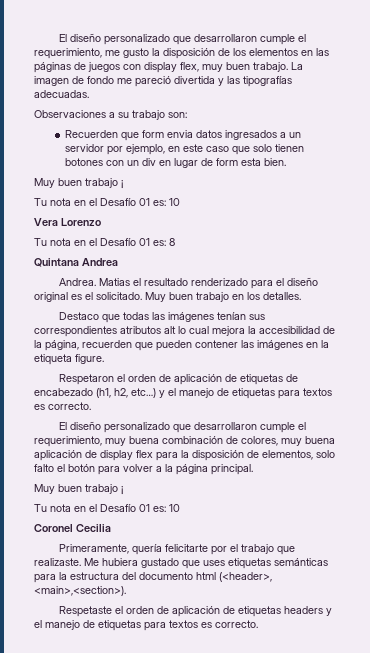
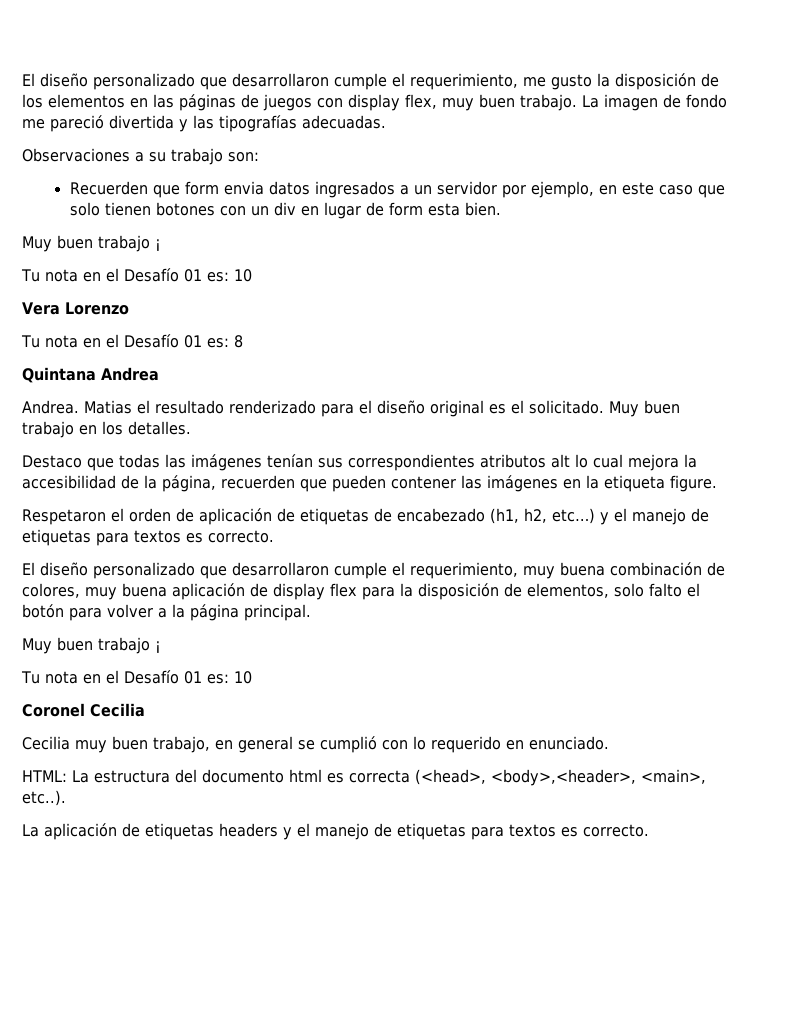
- Primeramente, quería felicitarte por el trabajo que realizaste. Me hubiera gustado que uses etiquetas semánticas para la estructura del documento html (<header>, <main>,<section>).
- Respetaste el orden de aplicación de etiquetas headers y el manejo de etiquetas para textos es correcto.
+ Cecilia muy buen trabajo, en general se cumplió con lo requerido en enunciado.
+ HTML: La estructura del documento html es correcta (<head>, <body>,<header>, <main>, etc..).
+ La aplicación de etiquetas headers y el manejo de etiquetas para textos es correcto.

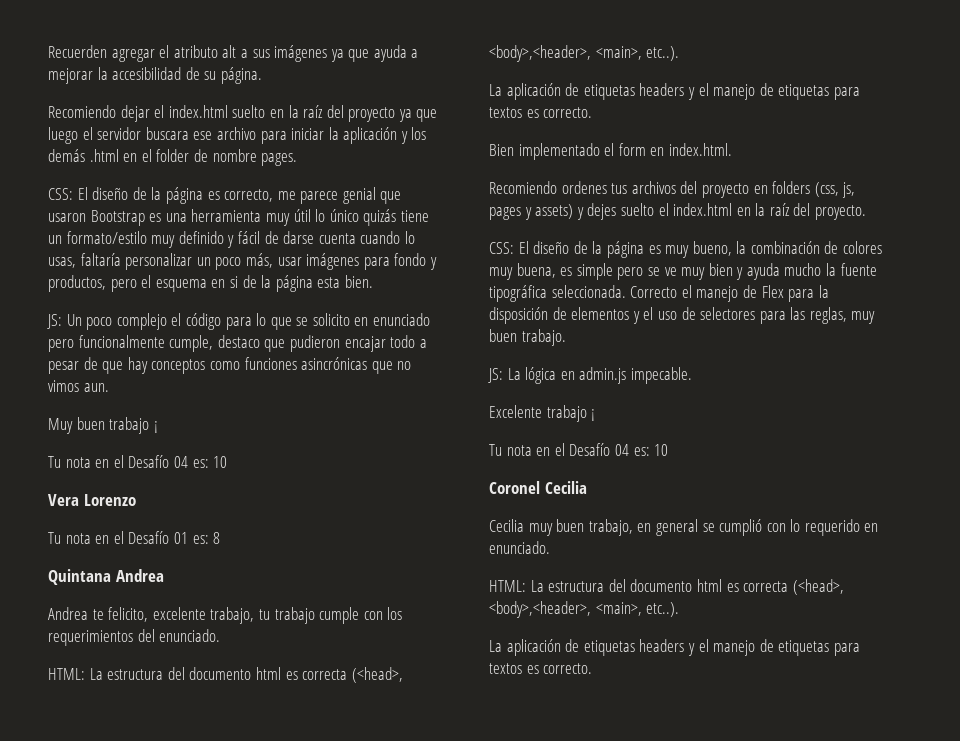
- El diseño personalizado que desarrollaron cumple el requerimiento, me gusto la disposición de los elementos en las páginas de juegos con display flex, muy buen trabajo. La imagen de fondo me pareció divertida y las tipografías adecuadas.
- Observaciones a su trabajo son:
- Recuerden que form envia datos ingresados a un servidor por ejemplo, en este caso que solo tienen botones con un div en lugar de form esta bien.
+ Recuerden agregar el atributo alt a sus imágenes ya que ayuda a mejorar la accesibilidad de su página.
+ Recomiendo dejar el index.html suelto en la raíz del proyecto ya que luego el servidor buscara ese archivo para iniciar la aplicación y los demás .html en el folder de nombre pages.
+ CSS: El diseño de la página es correcto, me parece genial que usaron Bootstrap es una herramienta muy útil lo único quizás tiene un formato/estilo muy definido y fácil de darse cuenta cuando lo usas, faltaría personalizar un poco más, usar imágenes para fondo y productos, pero el esquema en si de la página esta bien.
+ JS: Un poco complejo el código para lo que se solicito en enunciado pero funcionalmente cumple, destaco que pudieron encajar todo a pesar de que hay conceptos como funciones asincrónicas que no vimos aun.
  Muy buen trabajo ¡
- Tu nota en el Desafío 01 es: 10
+ Tu nota en el Desafío 04 es: 10
- Andrea. Matias el resultado renderizado para el diseño original es el solicitado. Muy buen trabajo en los detalles.
- Destaco que todas las imágenes tenían sus correspondientes atributos alt lo cual mejora la accesibilidad de la página, recuerden que pueden contener las imágenes en la etiqueta figure.
- Respetaron el orden de aplicación de etiquetas de encabezado (h1, h2, etc…) y el manejo de etiquetas para textos es correcto.
+ Andrea te felicito, excelente trabajo, tu trabajo cumple con los requerimientos del enunciado.
+ HTML: La estructura del documento html es correcta (<head>, <body>,<header>, <main>, etc..).
+ La aplicación de etiquetas headers y el manejo de etiquetas para textos es correcto.
- El diseño personalizado que desarrollaron cumple el requerimiento, muy buena combinación de colores, muy buena aplicación de display flex para la disposición de elementos, solo falto el botón para volver a la página principal.
- Muy buen trabajo ¡
- Tu nota en el Desafío 01 es: 10
+ Bien implementado el form en index.html.
+ Recomiendo ordenes tus archivos del proyecto en folders (css, js, pages y assets) y dejes suelto el index.html en la raíz del proyecto.
+ CSS: El diseño de la página es muy bueno, la combinación de colores muy buena, es simple pero se ve muy bien y ayuda mucho la fuente tipográfica seleccionada. Correcto el manejo de Flex para la disposición de elementos y el uso de selectores para las reglas, muy buen trabajo.
+ JS: La lógica en admin.js impecable.
+ Excelente trabajo ¡
+ Tu nota en el Desafío 04 es: 10

